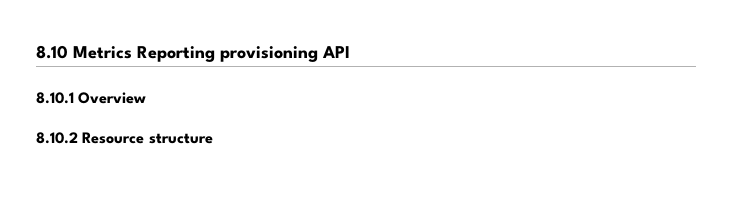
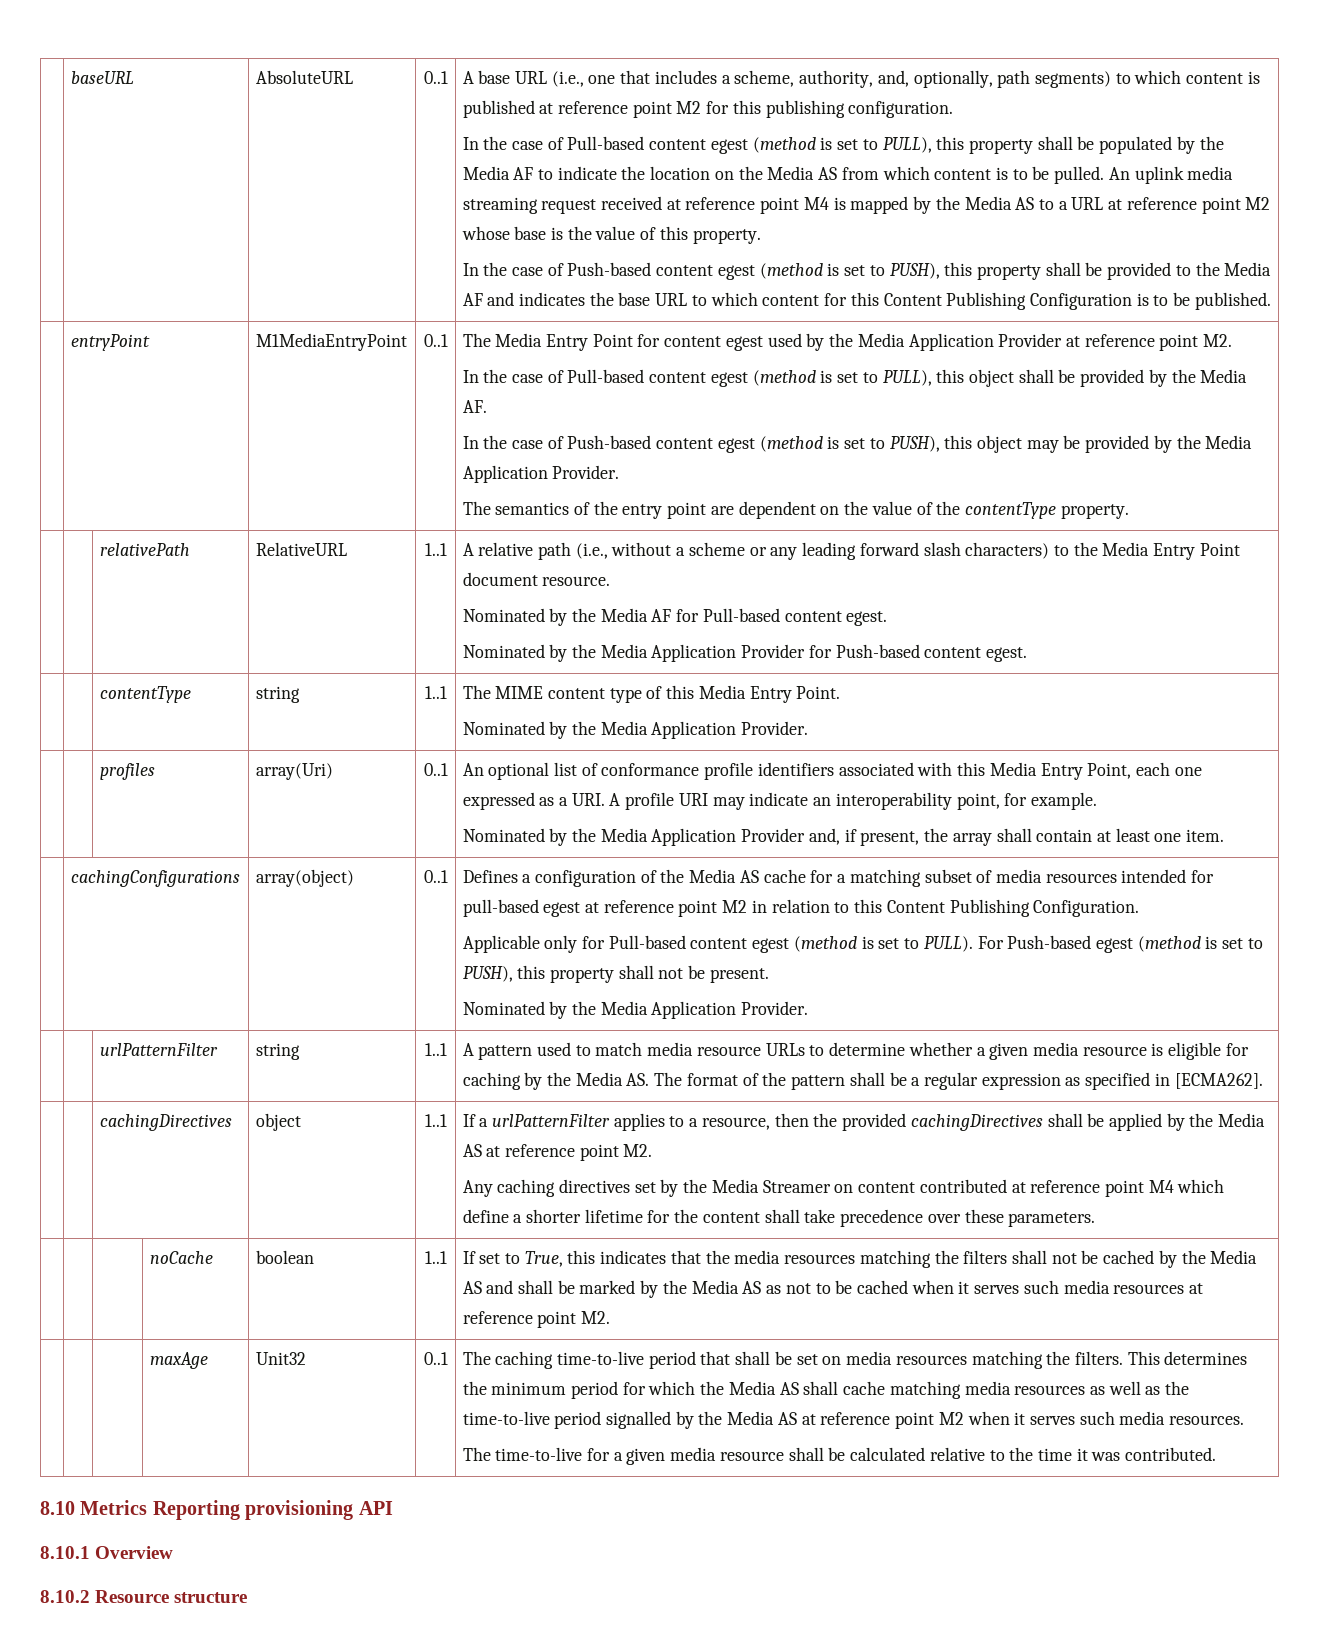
+ baseURL | AbsoluteURL | 0..1 | A base URL (i.e., one that includes a scheme, authority, and, optionally, path segments) to which content is published at reference point M2 for this publishing configuration.
+ In the case of Pull-based content egest (method is set to PULL), this property shall be populated by the Media AF to indicate the location on the Media AS from which content is to be pulled. An uplink media streaming request received at reference point M4 is mapped by the Media AS to a URL at reference point M2 whose base is the value of this property.
+ In the case of Push-based content egest (method is set to PUSH), this property shall be provided to the Media AF and indicates the base URL to which content for this Content Publishing Configuration is to be published.
+ | entryPoint | M1MediaEntryPoint | 0..1 | The Media Entry Point for content egest used by the Media Application Provider at reference point M2.
+ In the case of Pull-based content egest (method is set to PULL), this object shall be provided by the Media AF.
+ In the case of Push-based content egest (method is set to PUSH), this object may be provided by the Media Application Provider.
+ The semantics of the entry point are dependent on the value of the contentType property.
+ | | relativePath | RelativeURL | 1..1 | A relative path (i.e., without a scheme or any leading forward slash characters) to the Media Entry Point document resource.
+ Nominated by the Media AF for Pull-based content egest.
+ Nominated by the Media Application Provider for Push-based content egest.
+ | | contentType | string | 1..1 | The MIME content type of this Media Entry Point.
+ Nominated by the Media Application Provider.
+ | | profiles | array(Uri) | 0..1 | An optional list of conformance profile identifiers associated with this Media Entry Point, each one expressed as a URI. A profile URI may indicate an interoperability point, for example.
+ Nominated by the Media Application Provider and, if present, the array shall contain at least one item.
+ | cachingConfigurations | array(object) | 0..1 | Defines a configuration of the Media AS cache for a matching subset of media resources intended for pull-based egest at reference point M2 in relation to this Content Publishing Configuration.
+ Applicable only for Pull-based content egest (method is set to PULL). For Push-based egest (method is set to PUSH), this property shall not be present.
+ Nominated by the Media Application Provider.
+ | | urlPatternFilter | string | 1..1 | A pattern used to match media resource URLs to determine whether a given media resource is eligible for caching by the Media AS. The format of the pattern shall be a regular expression as specified in [ECMA262].
+ | | cachingDirectives | object | 1..1 | If a urlPatternFilter applies to a resource, then the provided cachingDirectives shall be applied by the Media AS at reference point M2.
+ Any caching directives set by the Media Streamer on content contributed at reference point M4 which define a shorter lifetime for the content shall take precedence over these parameters.
+ | | | noCache | boolean | 1..1 | If set to True, this indicates that the media resources matching the filters shall not be cached by the Media AS and shall be marked by the Media AS as not to be cached when it serves such media resources at reference point M2.
+ | | | maxAge | Unit32 | 0..1 | The caching time-to-live period that shall be set on media resources matching the filters. This determines the minimum period for which the Media AS shall cache matching media resources as well as the time-to-live period signalled by the Media AS at reference point M2 when it serves such media resources.
+ The time-to-live for a given media resource shall be calculated relative to the time it was contributed.

